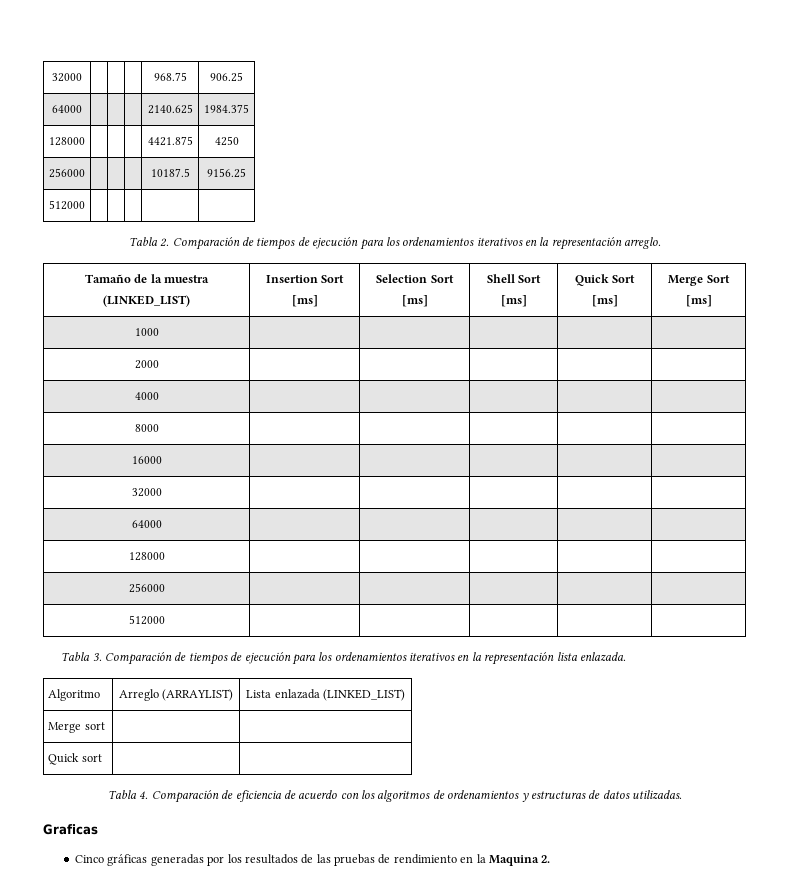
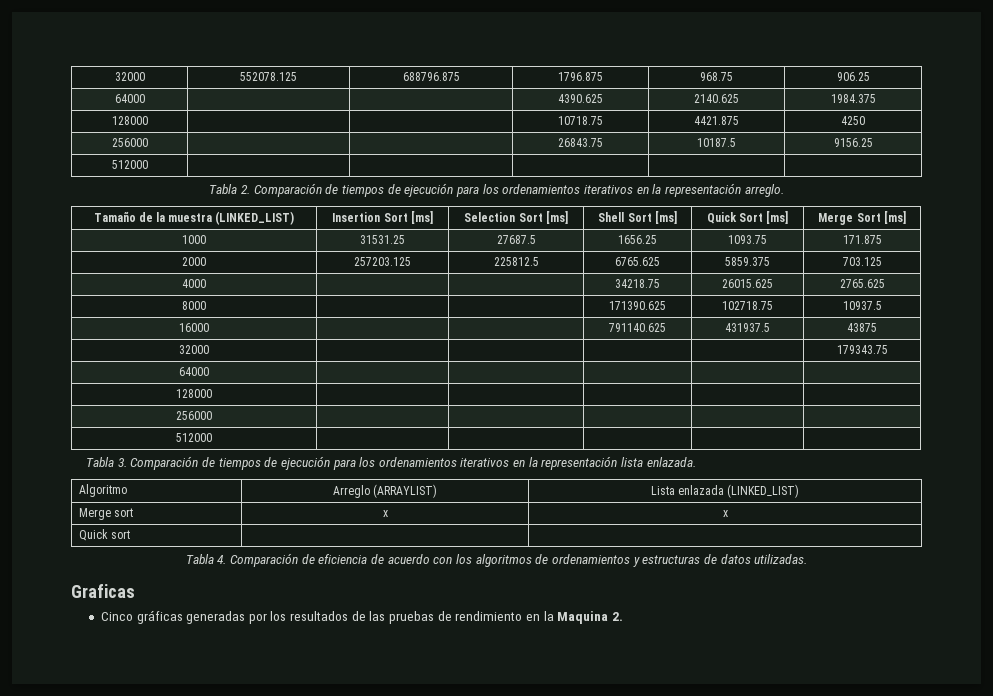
- 32000 | | | | 968.75 | 906.25
+ 32000 | 552078.125 | 688796.875 | 1796.875 | 968.75 | 906.25
- 64000 | | | | 2140.625 | 1984.375
+ 64000 | | | 4390.625 | 2140.625 | 1984.375
- 128000 | | | | 4421.875 | 4250
+ 128000 | | | 10718.75 | 4421.875 | 4250
- 256000 | | | | 10187.5 | 9156.25
+ 256000 | | | 26843.75 | 10187.5 | 9156.25
- 1000 | | | | |
- 2000 | | | | |
- 4000 | | | | |
- 8000 | | | | |
- 16000 | | | | |
+ 1000 | 31531.25 | 27687.5 | 1656.25 | 1093.75 | 171.875
+ 2000 | 257203.125 | 225812.5 | 6765.625 | 5859.375 | 703.125
+ 4000 | | | 34218.75 | 26015.625 | 2765.625
+ 8000 | | | 171390.625 | 102718.75 | 10937.5
+ 16000 | | | 791140.625 | 431937.5 | 43875
- 32000 | | | | |
+ 32000 | | | | | 179343.75
- Merge sort | |
+ Merge sort | x | x

